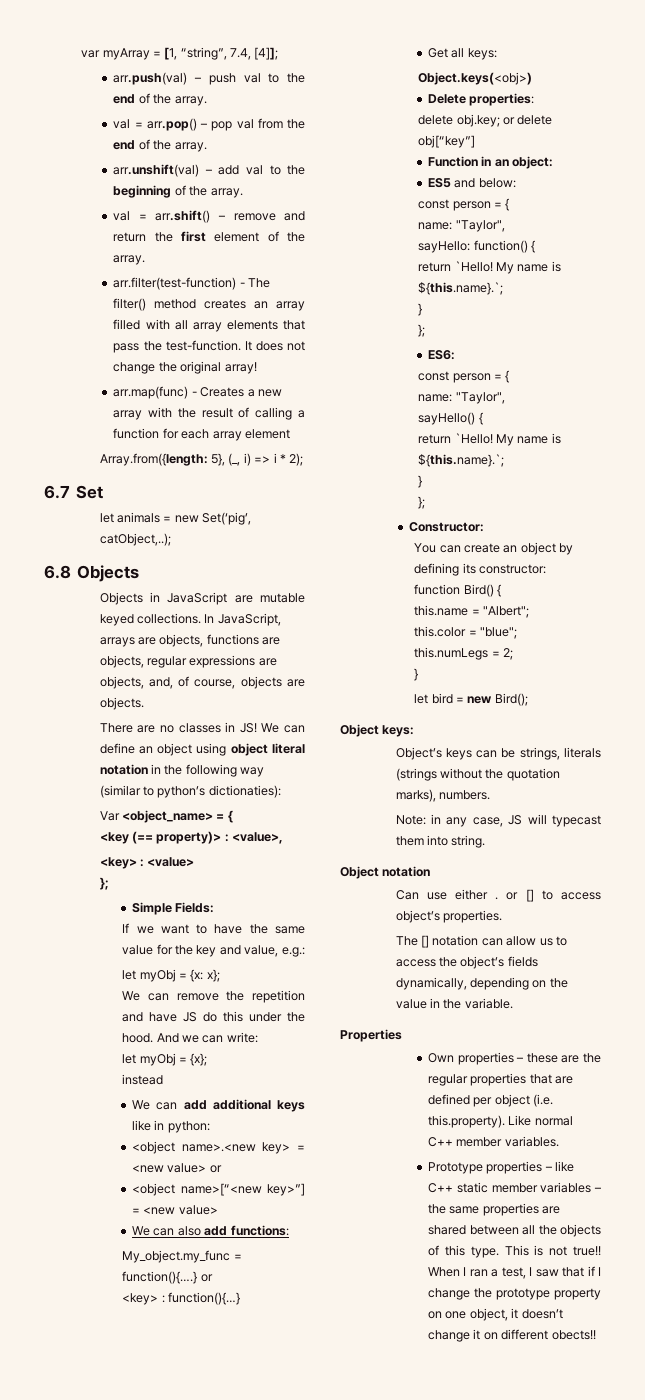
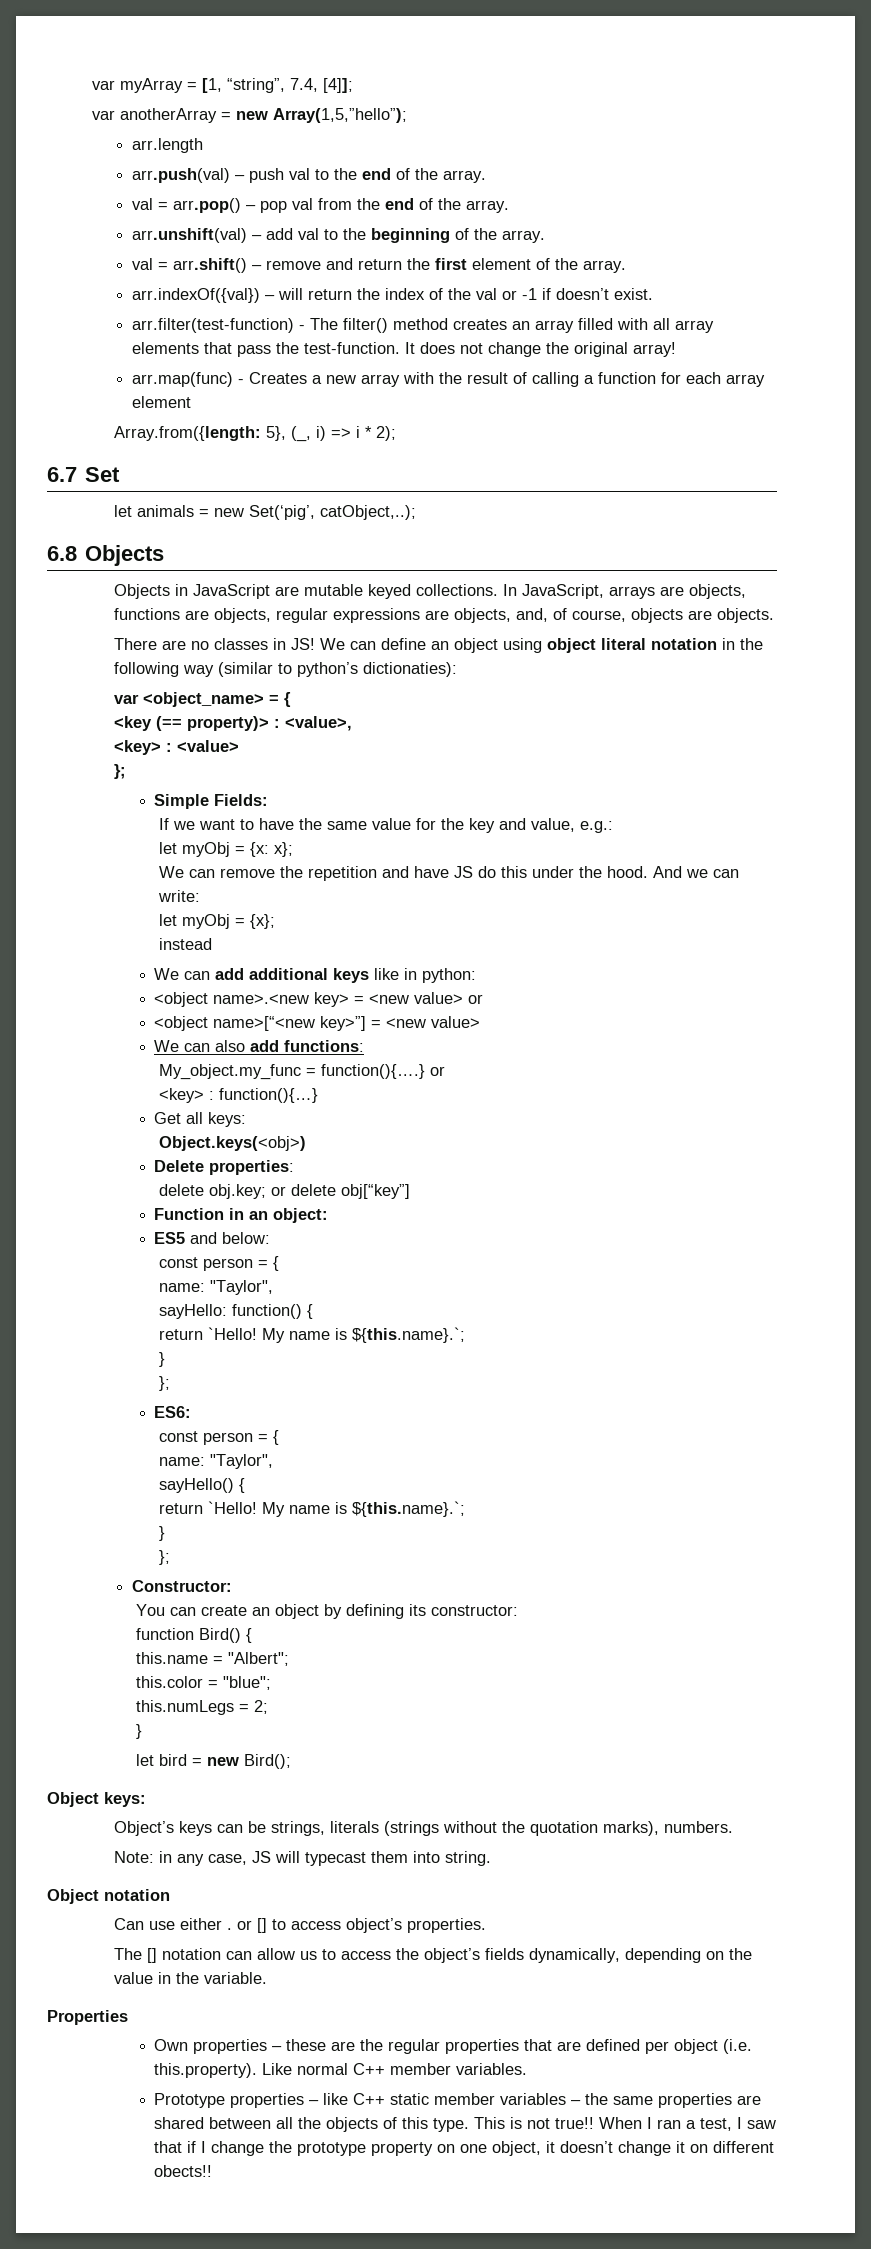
+ var anotherArray = new Array(1,5,”hello”);
+ arr.length
+ arr.indexOf({val}) – will return the index of the val or -1 if doesn’t exist.
- Var <object_name> = {
+ var <object_name> = {

